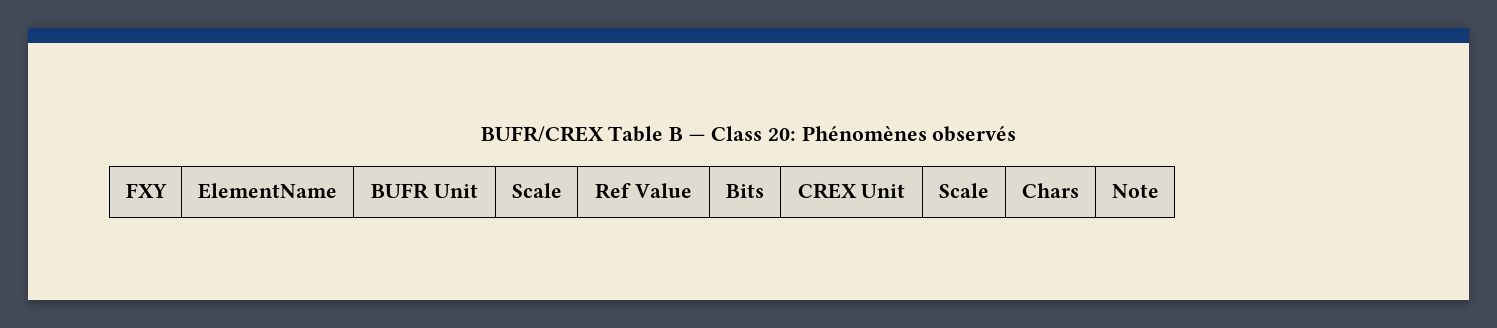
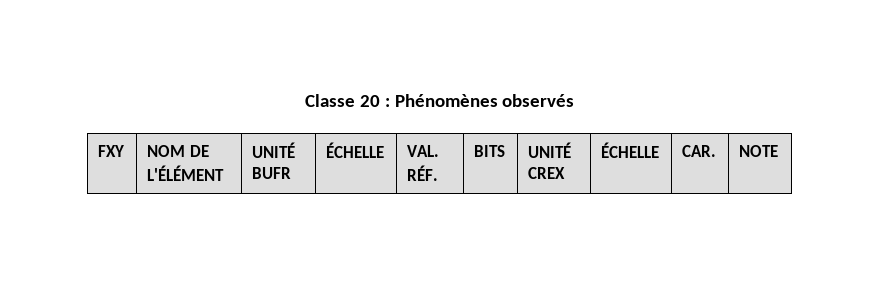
- BUFR/CREX Table B — Class 20: Phénomènes observés
- FXY | ElementName | BUFR Unit | Scale | Ref Value | Bits | CREX Unit | Scale | Chars | Note
+ Classe 20 : Phénomènes observés
+ FXY | NOM DE L'ÉLÉMENT | UNITÉ BUFR | ÉCHELLE | VAL. RÉF. | BITS | UNITÉ CREX | ÉCHELLE | CAR. | NOTE

